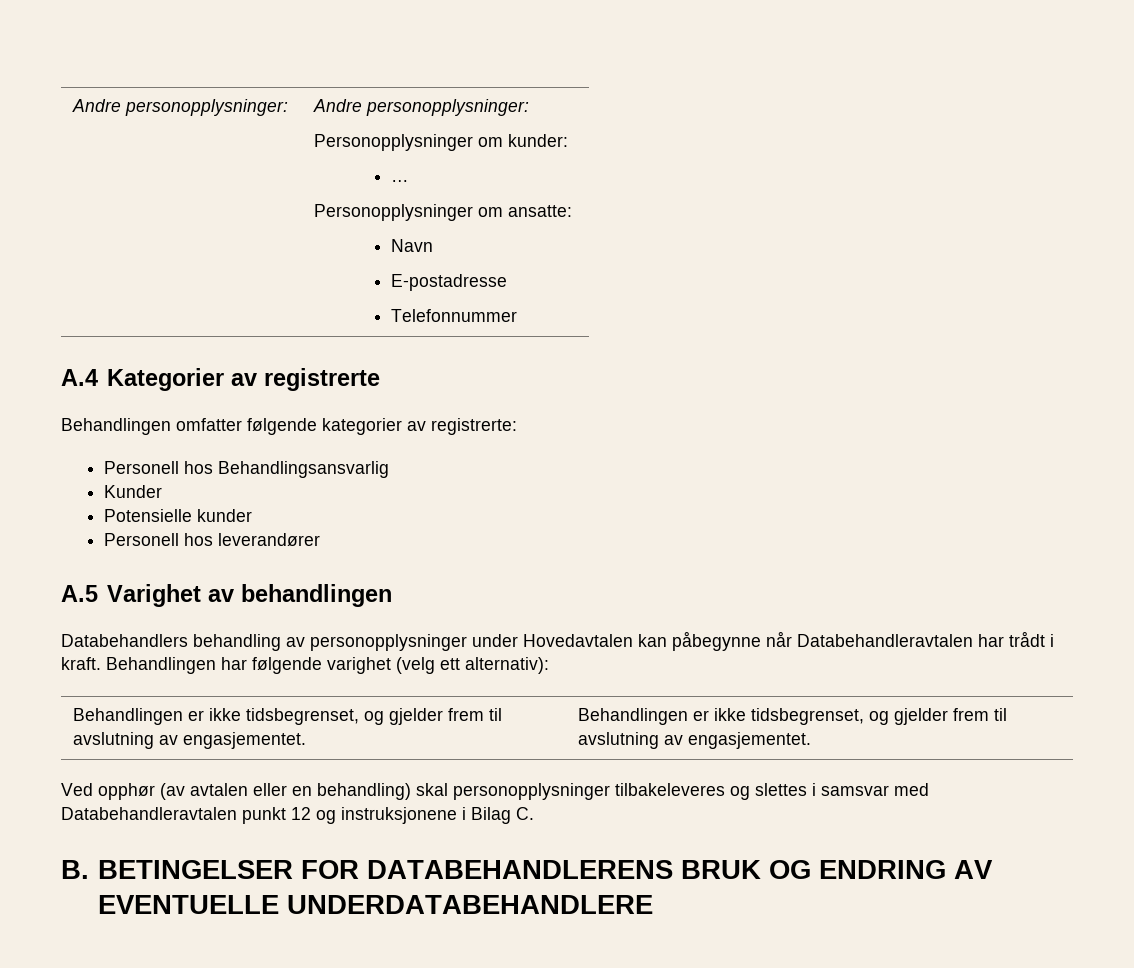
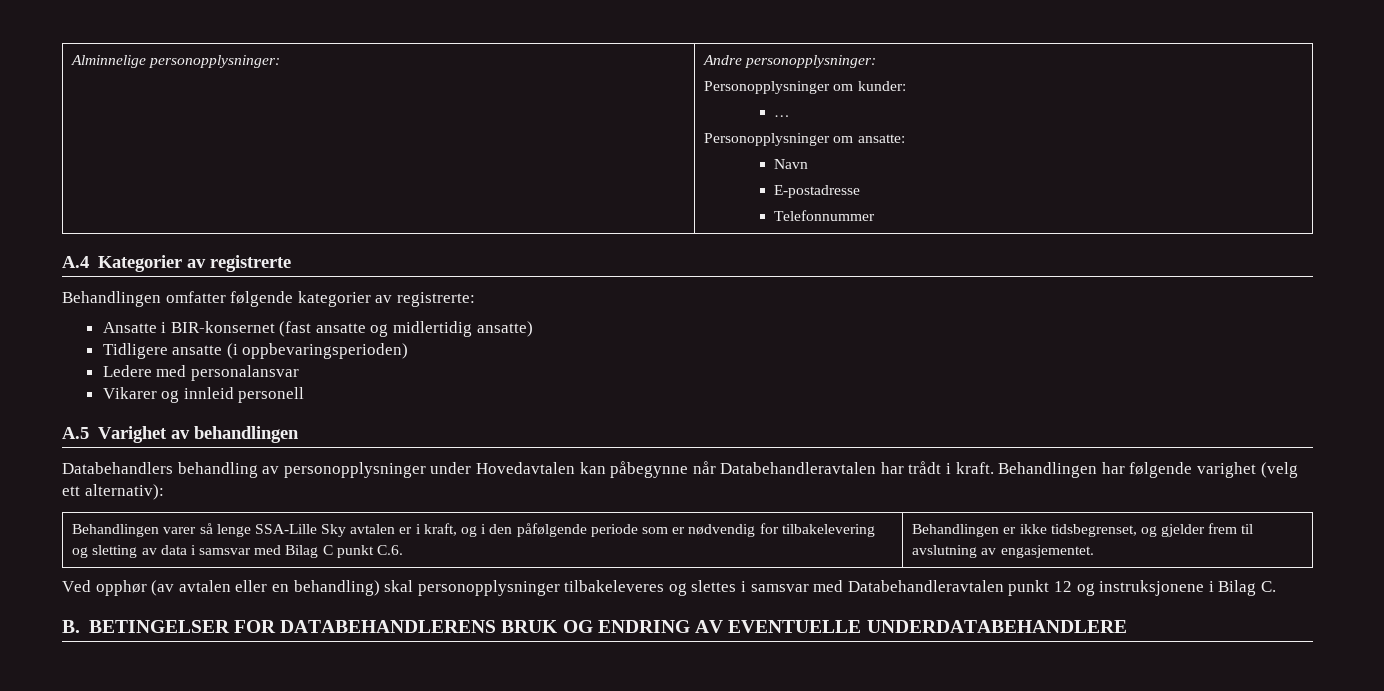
- Andre personopplysninger: | Andre personopplysninger:
+ Alminnelige personopplysninger: | Andre personopplysninger:
- Personell hos Behandlingsansvarlig
- Kunder
- Potensielle kunder
- Personell hos leverandører
+ Ansatte i BIR-konsernet (fast ansatte og midlertidig ansatte)
+ Tidligere ansatte (i oppbevaringsperioden)
+ Ledere med personalansvar
+ Vikarer og innleid personell
  Behandlingen har følgende varighet (velg ett alternativ):
- Behandlingen er ikke tidsbegrenset, og gjelder frem til avslutning av engasjementet.
+ Behandlingen varer så lenge SSA-Lille Sky avtalen er i kraft, og i den påfølgende periode som er nødvendig for tilbakelevering og sletting av data i samsvar med Bilag C punkt C.6.

